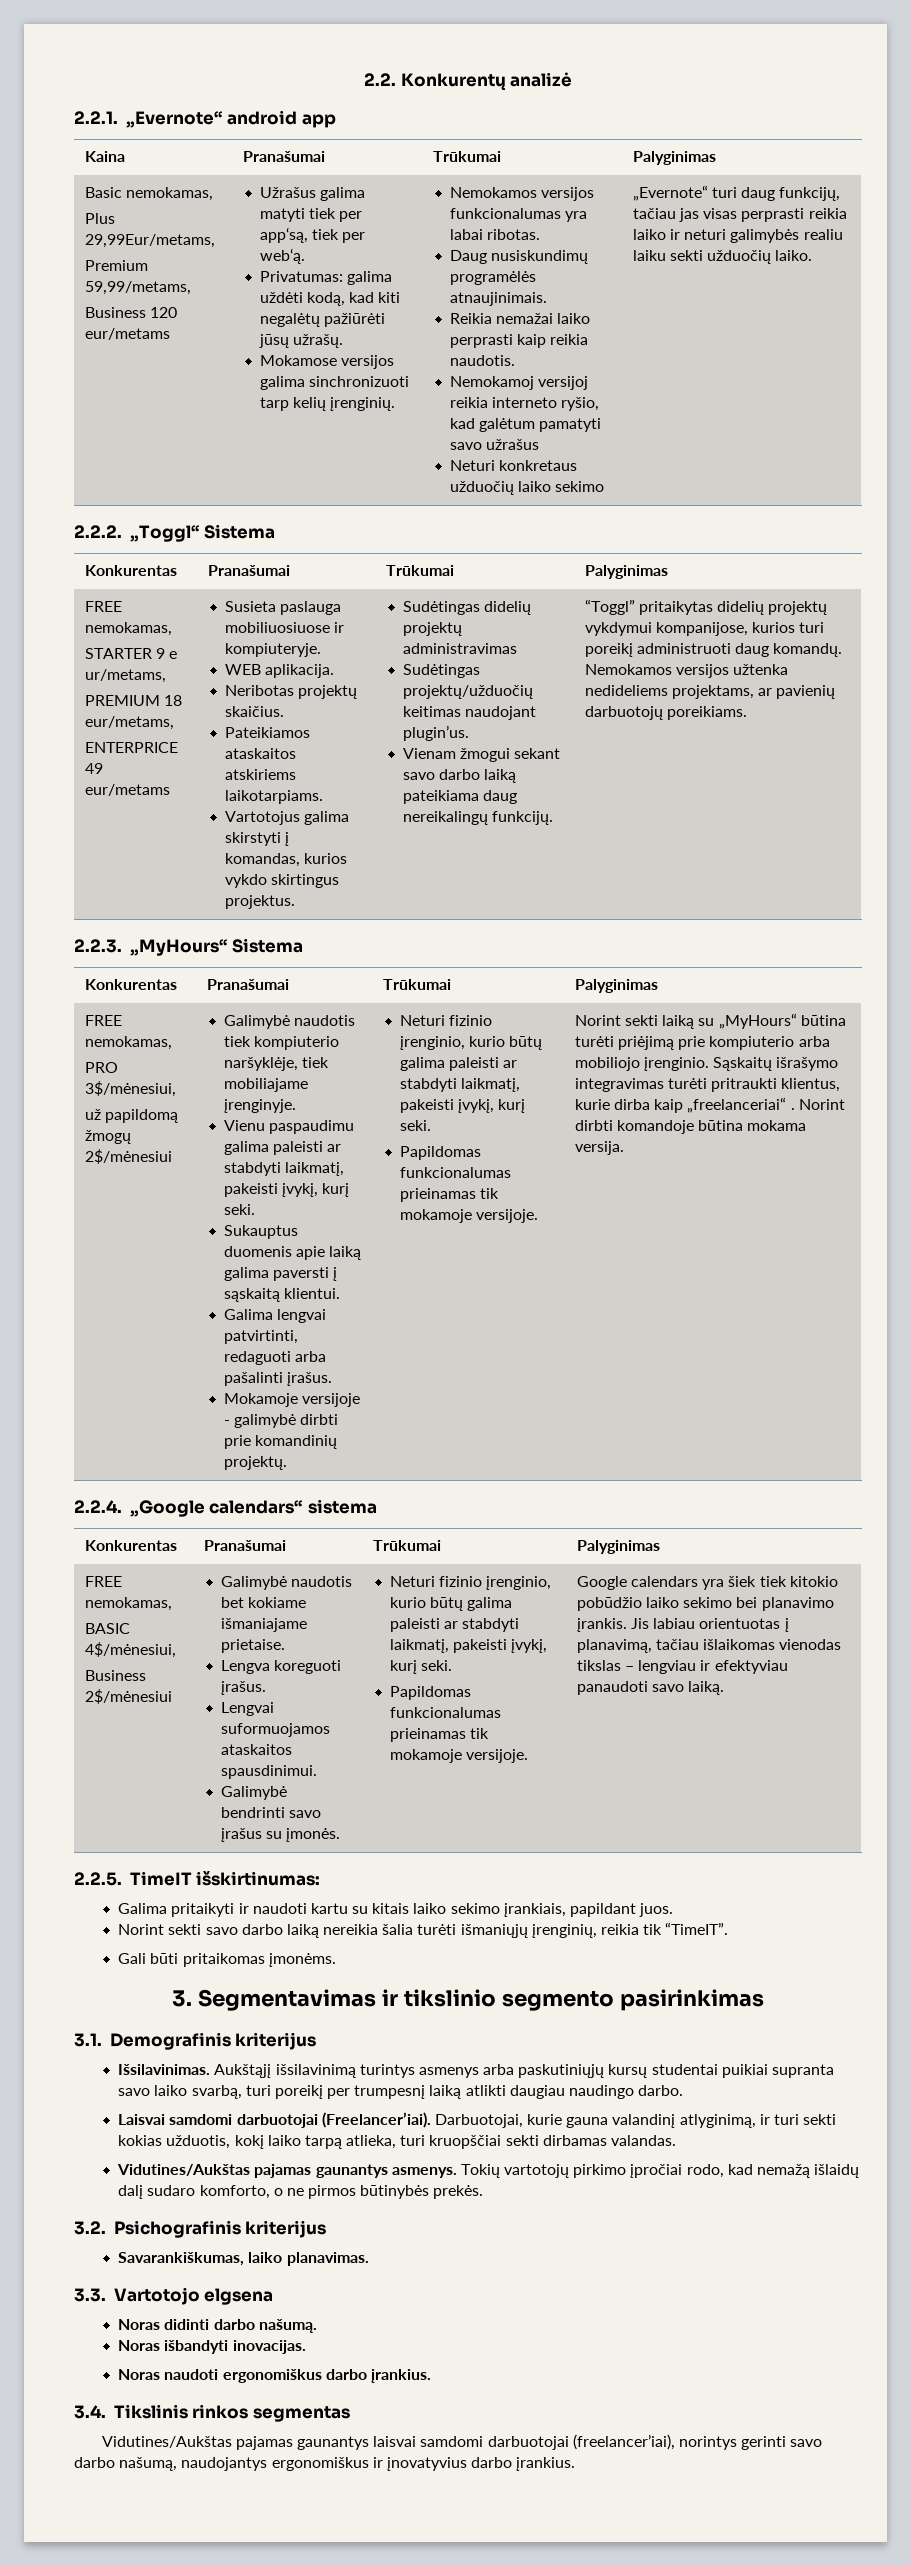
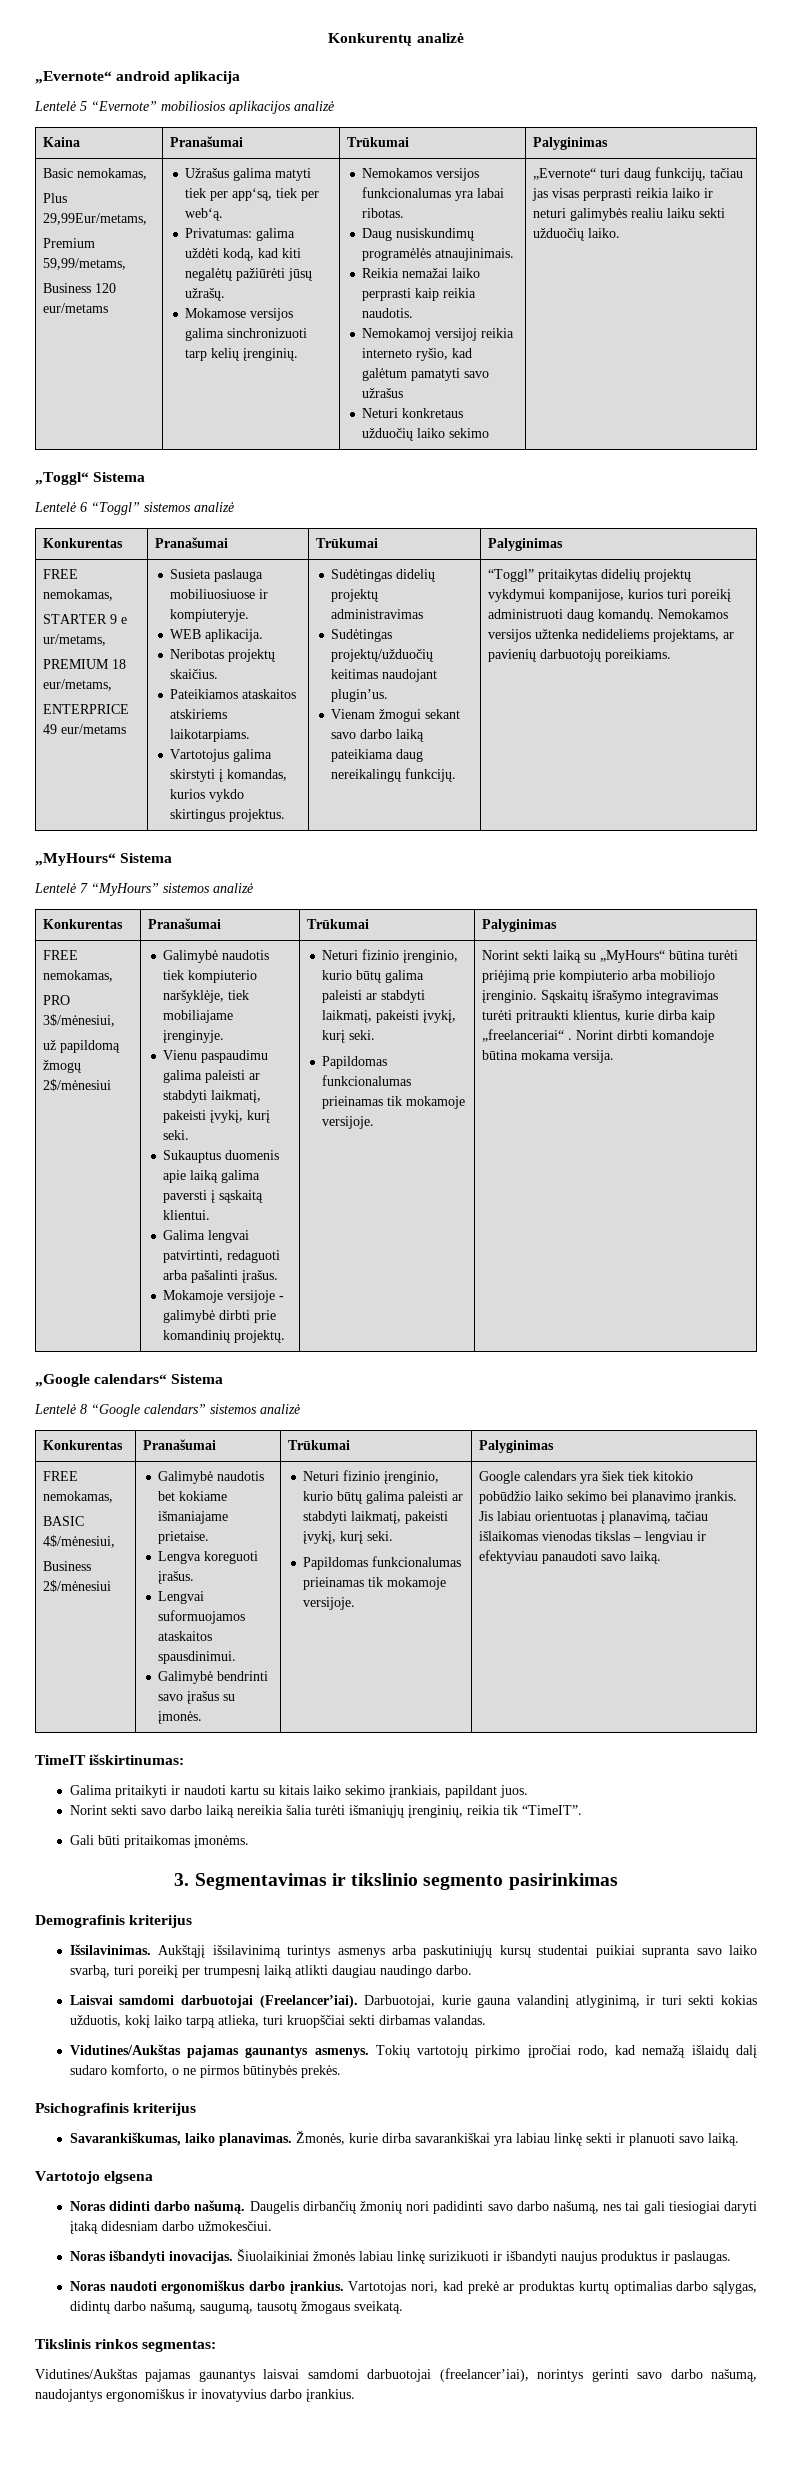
- 2.2. Konkurentų analizė
+ Konkurentų analizė
- 2.2.1. „Evernote“ android app
+ „Evernote“ android aplikacija
+ Lentelė 5 “Evernote” mobiliosios aplikacijos analizė
- 2.2.2. „Toggl“ Sistema
+ „Toggl“ Sistema
+ Lentelė 6 “Toggl” sistemos analizė
- 2.2.3. „MyHours“ Sistema
+ „MyHours“ Sistema
+ Lentelė 7 “MyHours” sistemos analizė
- 2.2.4. „Google calendars“ sistema
+ „Google calendars“ Sistema
+ Lentelė 8 “Google calendars” sistemos analizė
- 2.2.5. TimeIT išskirtinumas:
+ TimeIT išskirtinumas:
- 3.1. Demografinis kriterijus
+ Demografinis kriterijus
- 3.2. Psichografinis kriterijus
+ Psichografinis kriterijus
- Savarankiškumas, laiko planavimas.
- 3.3. Vartotojo elgsena
+ Savarankiškumas, laiko planavimas. Žmonės, kurie dirba savarankiškai yra labiau linkę sekti ir planuoti savo laiką.
+ Vartotojo elgsena
- Noras didinti darbo našumą.
- Noras išbandyti inovacijas.
+ Noras didinti darbo našumą. Daugelis dirbančių žmonių nori padidinti savo darbo našumą, nes tai gali tiesiogiai daryti įtaką didesniam darbo užmokesčiui.
+ Noras išbandyti inovacijas. Šiuolaikiniai žmonės labiau linkę surizikuoti ir išbandyti naujus produktus ir paslaugas.
- Noras naudoti ergonomiškus darbo įrankius.
- 3.4. Tikslinis rinkos segmentas
+ Noras naudoti ergonomiškus darbo įrankius. Vartotojas nori, kad prekė ar produktas kurtų optimalias darbo sąlygas, didintų darbo našumą, saugumą, tausotų žmogaus sveikatą.
+ Tikslinis rinkos segmentas:
- Vidutines/Aukštas pajamas gaunantys laisvai samdomi darbuotojai (freelancer’iai), norintys gerinti savo darbo našumą, naudojantys ergonomiškus ir įnovatyvius darbo įrankius.
+ Vidutines/Aukštas pajamas gaunantys laisvai samdomi darbuotojai (freelancer’iai), norintys gerinti savo darbo našumą, naudojantys ergonomiškus ir inovatyvius darbo įrankius.

